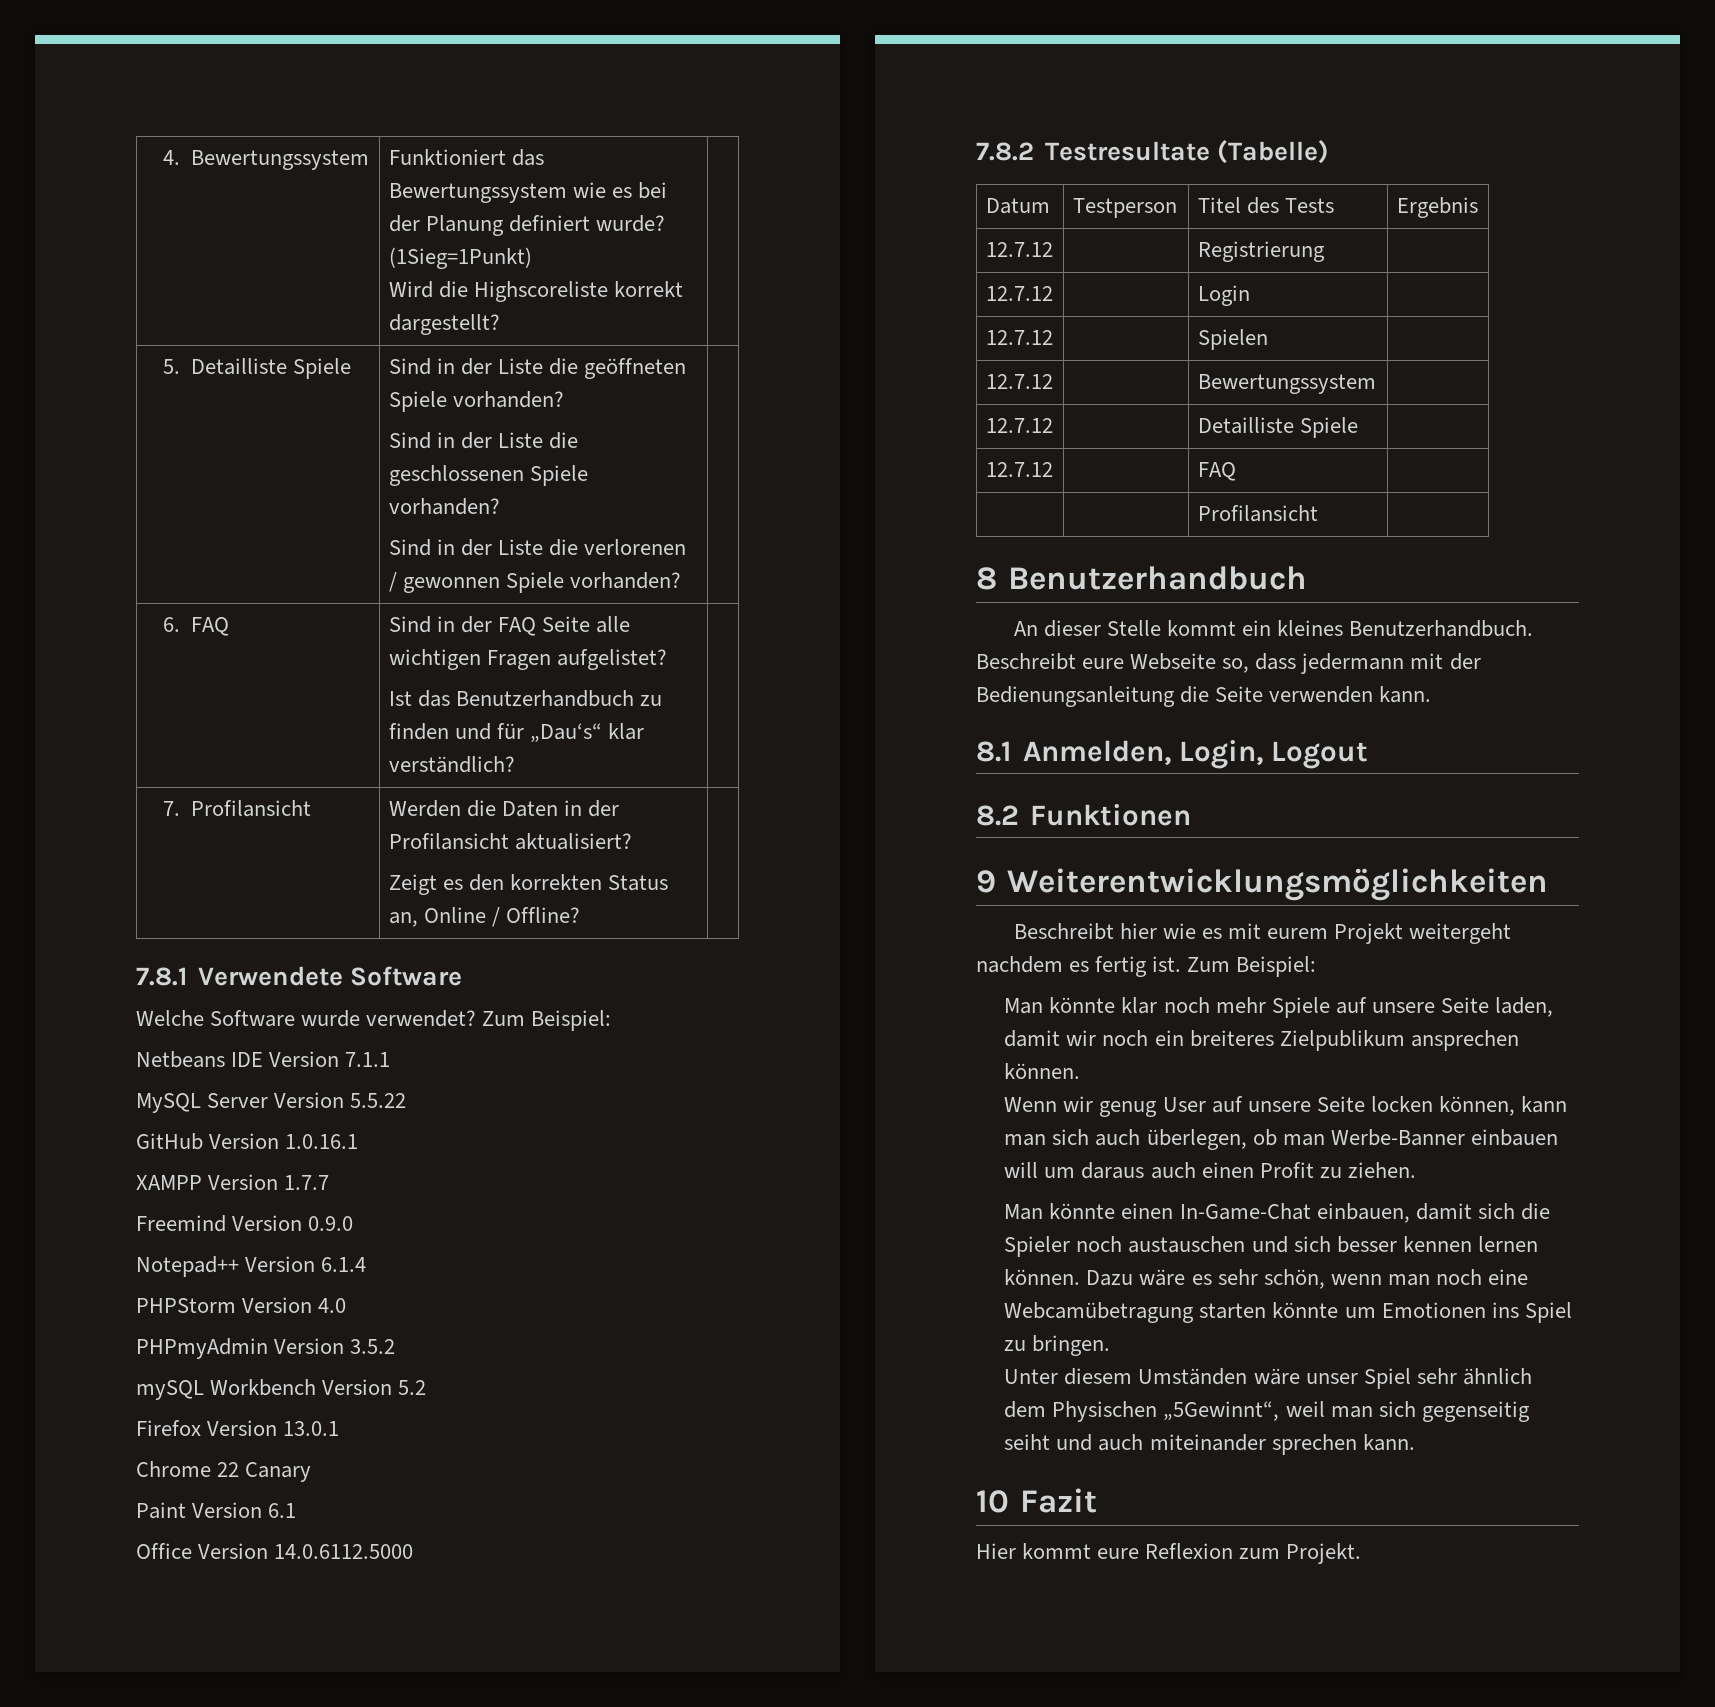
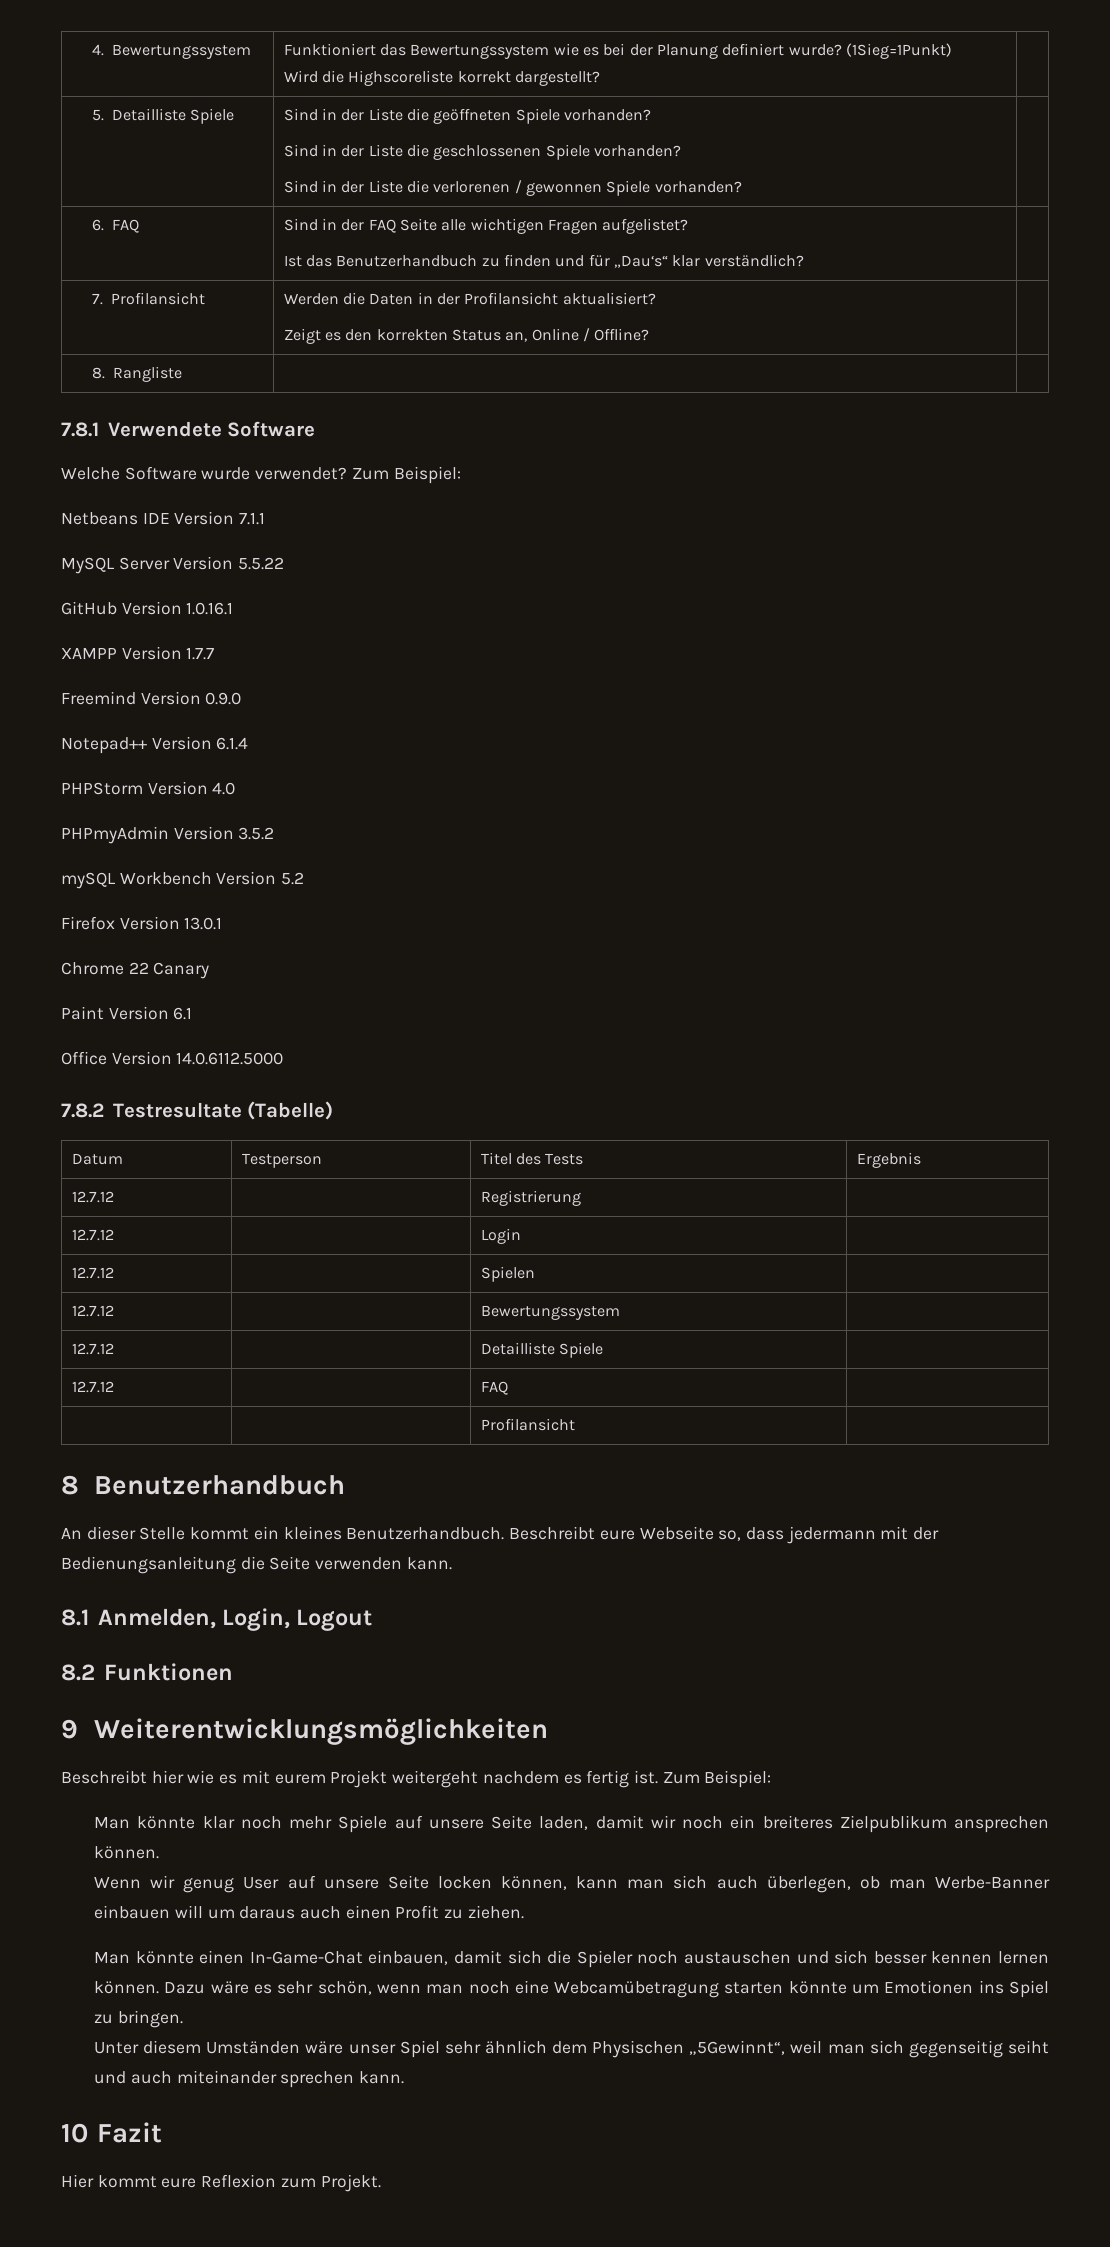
+ 8. Rangliste | |

